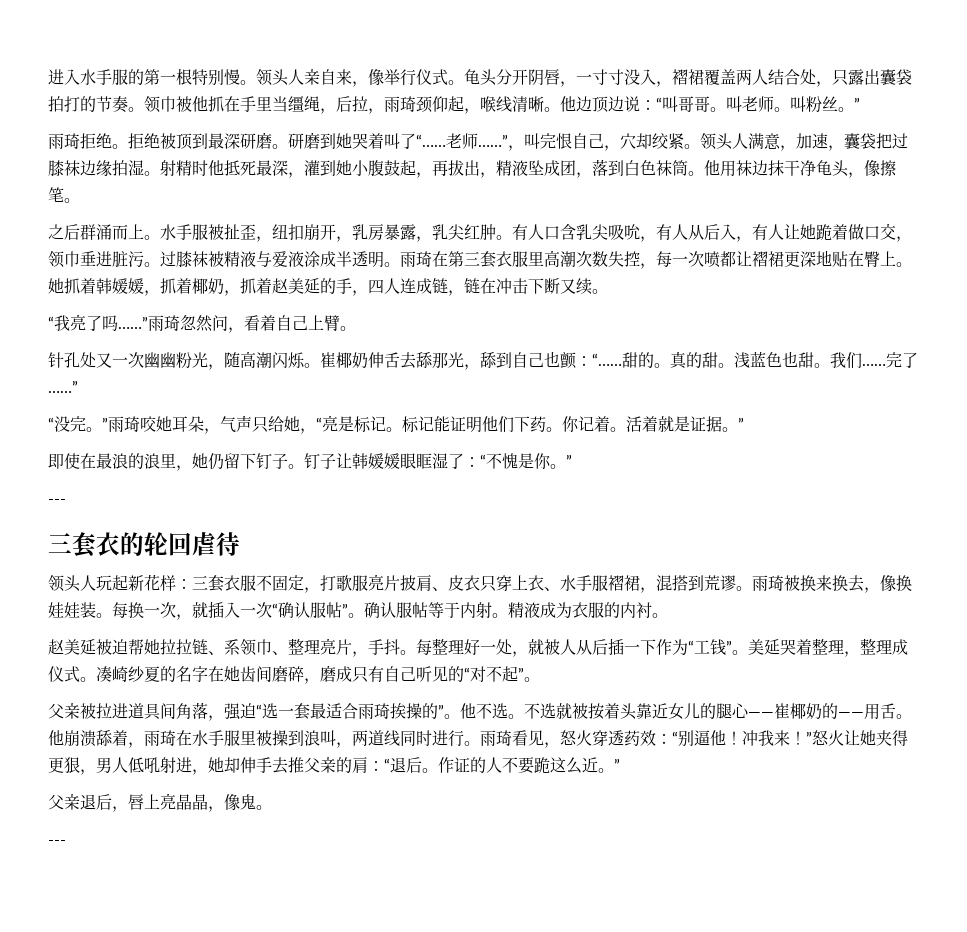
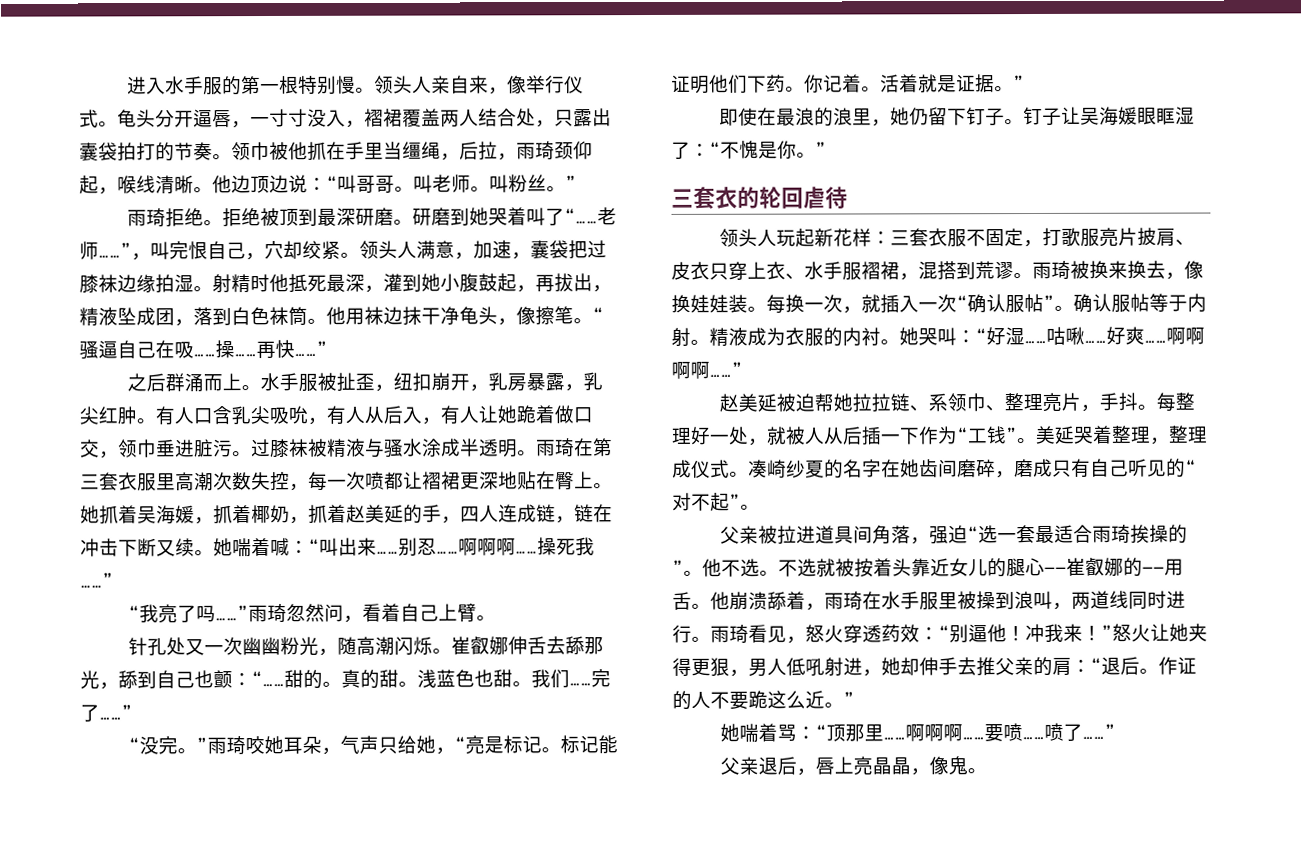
- 龟头分开阴唇，一寸寸没入，褶裙覆盖两人结合处，只露出囊袋拍打的节奏。
+ 龟头分开逼唇，一寸寸没入，褶裙覆盖两人结合处，只露出囊袋拍打的节奏。
+ “骚逼自己在吸……操……再快……”
- 过膝袜被精液与爱液涂成半透明。
+ 过膝袜被精液与骚水涂成半透明。
- 她抓着韩媛媛，抓着椰奶，抓着赵美延的手，四人连成链，链在冲击下断又续。
+ 她抓着吴海媛，抓着椰奶，抓着赵美延的手，四人连成链，链在冲击下断又续。她喘着喊：“叫出来……别忍……啊啊啊……操死我……”
- 崔椰奶伸舌去舔那光，舔到自己也颤：“……
+ 崔叡娜伸舌去舔那光，舔到自己也颤：“……
- 钉子让韩媛媛眼眶湿了：“不愧是你。”
- ---
+ 钉子让吴海媛眼眶湿了：“不愧是你。”
+ 她哭叫：“好湿……咕啾……好爽……啊啊啊啊……”
- 不选就被按着头靠近女儿的腿心——崔椰奶的——用舌。
+ 不选就被按着头靠近女儿的腿心——崔叡娜的——用舌。
+ 她喘着骂：“顶那里……啊啊啊……要喷……喷了……”
  父亲退后，唇上亮晶晶，像鬼。
- ---

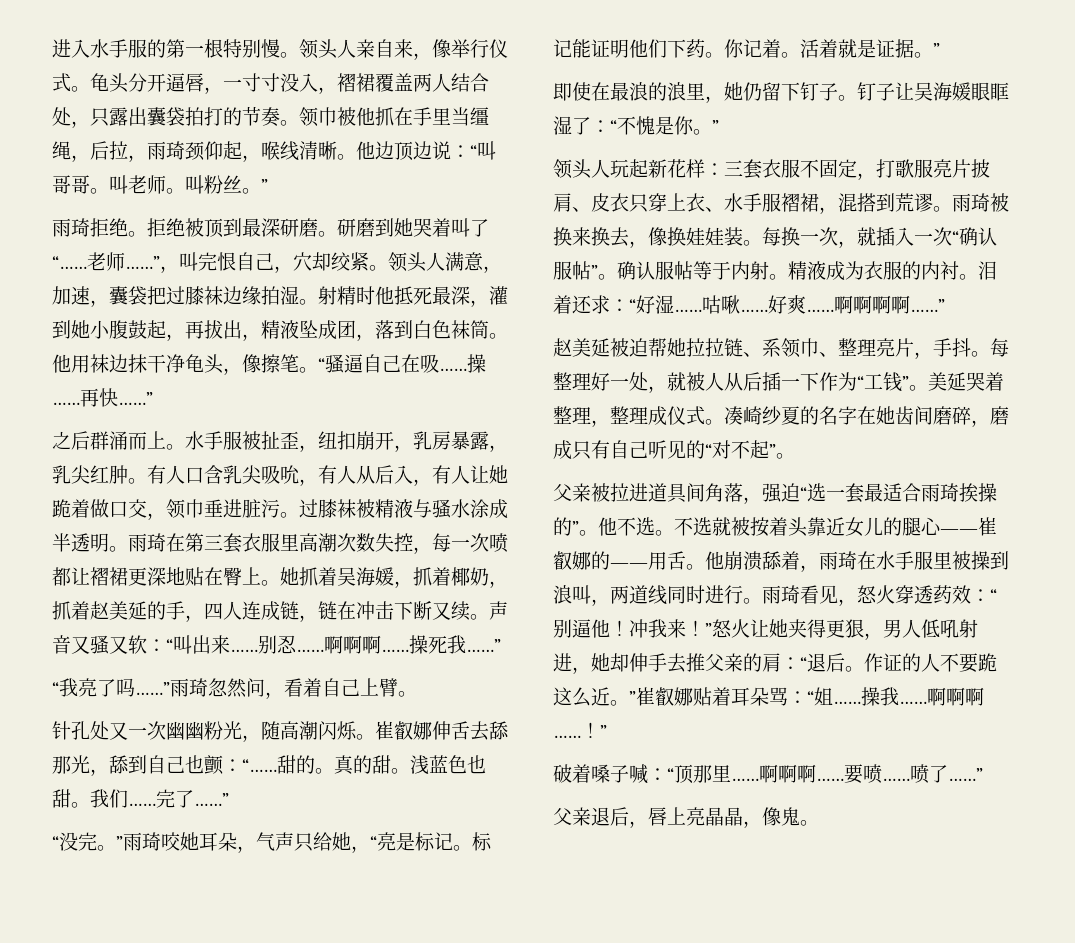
- 她喘着喊：“叫出来……
+ 声音又骚又软：“叫出来……
- 三套衣的轮回虐待
- 她哭叫：“好湿……
+ 泪着还求：“好湿……
- 作证的人不要跪这么近。”
- 她喘着骂：“顶那里……
+ 作证的人不要跪这么近。”崔叡娜贴着耳朵骂：“姐……操我……啊啊啊……！”
+ 破着嗓子喊：“顶那里……

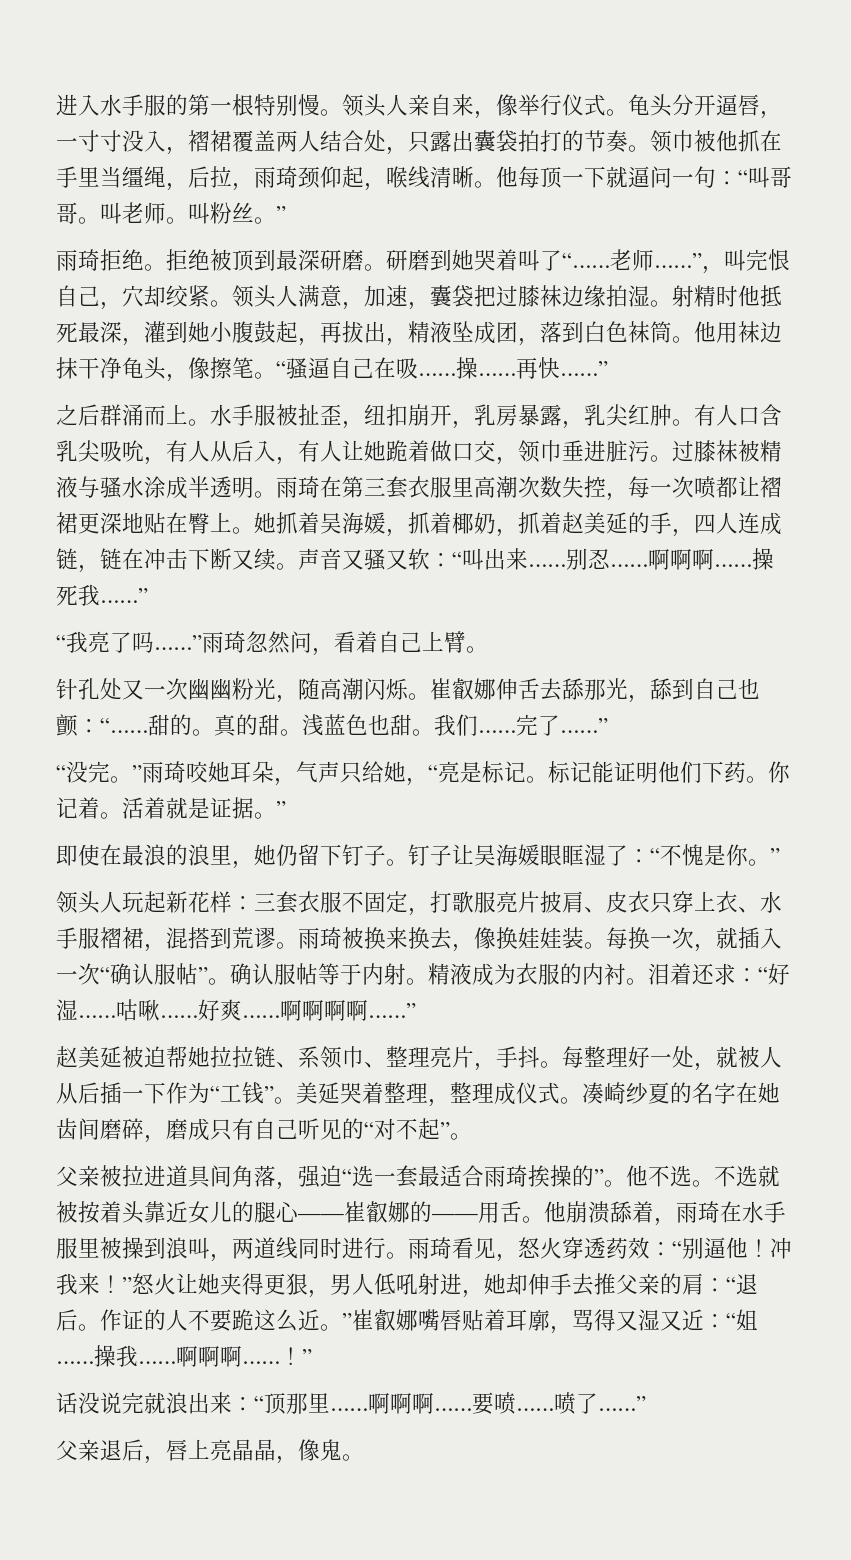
- 他边顶边说：“叫哥哥。
+ 他每顶一下就逼问一句：“叫哥哥。
- 作证的人不要跪这么近。”崔叡娜贴着耳朵骂：“姐……
+ 作证的人不要跪这么近。”崔叡娜嘴唇贴着耳廓，骂得又湿又近：“姐……
- 破着嗓子喊：“顶那里……
+ 话没说完就浪出来：“顶那里……

